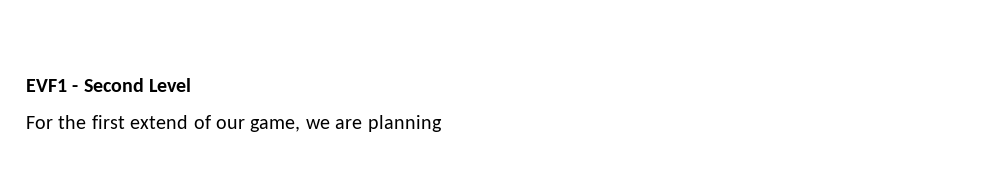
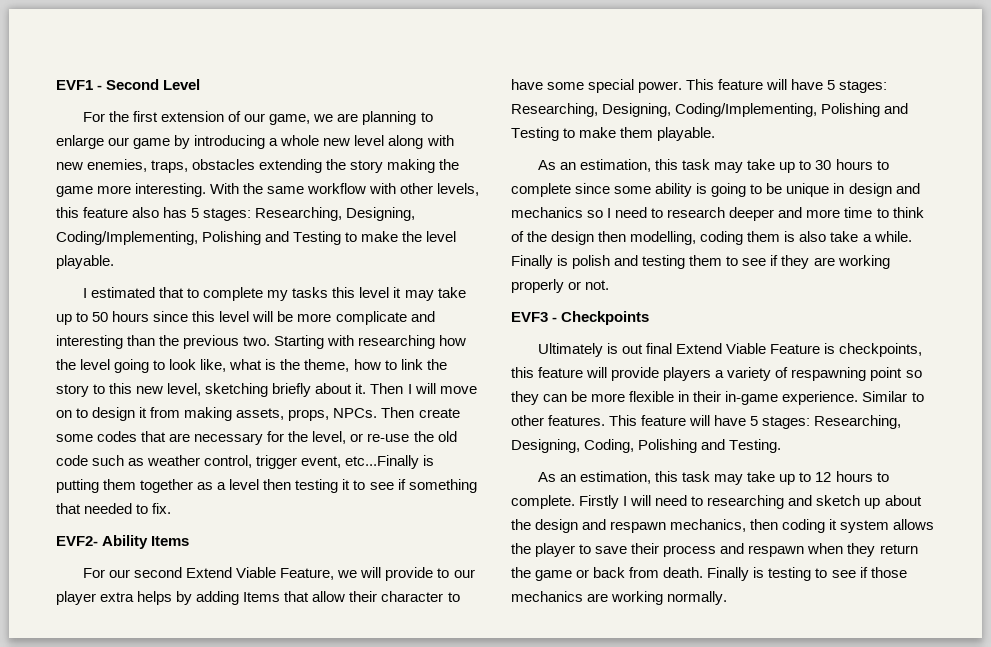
- For the first extend of our game, we are planning
+ For the first extension of our game, we are planning to enlarge our game by introducing a whole new level along with new enemies, traps, obstacles extending the story making the game more interesting. With the same workflow with other levels, this feature also has 5 stages: Researching, Designing, Coding/Implementing, Polishing and Testing to make the level playable.
+ I estimated that to complete my tasks this level it may take up to 50 hours since this level will be more complicate and interesting than the previous two. Starting with researching how the level going to look like, what is the theme, how to link the story to this new level, sketching briefly about it. Then I will move on to design it from making assets, props, NPCs. Then create some codes that are necessary for the level, or re-use the old code such as weather control, trigger event, etc...Finally is putting them together as a level then testing it to see if something that needed to fix.
+ EVF2- Ability Items
+ For our second Extend Viable Feature, we will provide to our player extra helps by adding Items that allow their character to have some special power. This feature will have 5 stages: Researching, Designing, Coding/Implementing, Polishing and Testing to make them playable.
+ As an estimation, this task may take up to 30 hours to complete since some ability is going to be unique in design and mechanics so I need to research deeper and more time to think of the design then modelling, coding them is also take a while. Finally is polish and testing them to see if they are working properly or not.
+ EVF3 - Checkpoints
+ Ultimately is out final Extend Viable Feature is checkpoints, this feature will provide players a variety of respawning point so they can be more flexible in their in-game experience. Similar to other features. This feature will have 5 stages: Researching, Designing, Coding, Polishing and Testing.
+ As an estimation, this task may take up to 12 hours to complete. Firstly I will need to researching and sketch up about the design and respawn mechanics, then coding it system allows the player to save their process and respawn when they return the game or back from death. Finally is testing to see if those mechanics are working normally.

